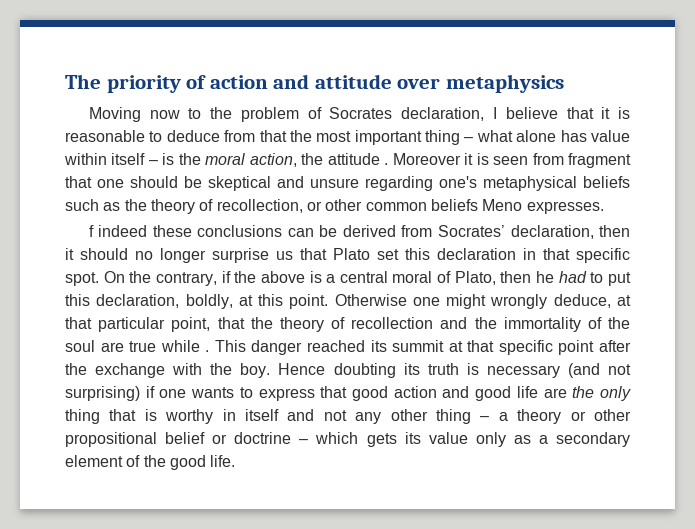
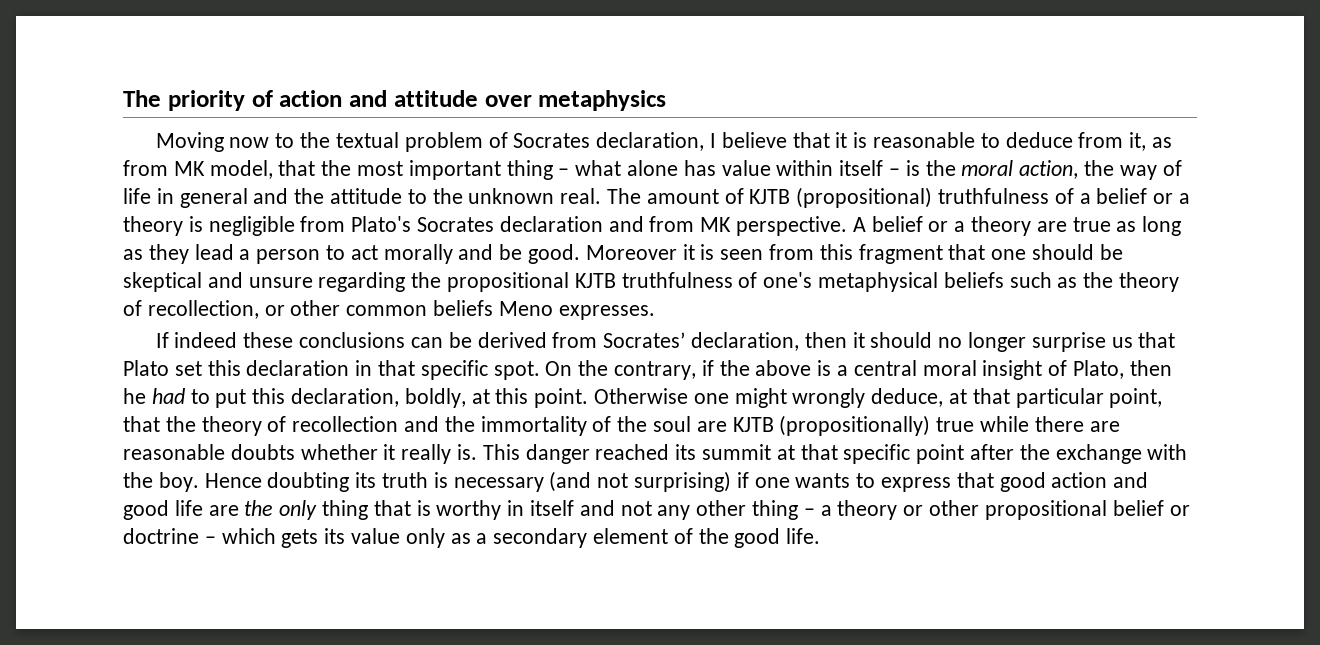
- Moving now to the problem of Socrates declaration, I believe that it is reasonable to deduce from that the most important thing – what alone has value within itself – is the moral action, the attitude .
+ Moving now to the textual problem of Socrates declaration, I believe that it is reasonable to deduce from it, as from MK model, that the most important thing – what alone has value within itself – is the moral action, the way of life in general and the attitude to the unknown real. The amount of KJTB (propositional) truthfulness of a belief or a theory is negligible from Plato's Socrates declaration and from MK perspective. A belief or a theory are true as long as they lead a person to act morally and be good.
- Moreover it is seen from fragment that one should be skeptical and unsure regarding one's metaphysical beliefs such as the theory of recollection, or other common beliefs Meno expresses.
+ Moreover it is seen from this fragment that one should be skeptical and unsure regarding the propositional KJTB truthfulness of one's metaphysical beliefs such as the theory of recollection, or other common beliefs Meno expresses.
- f indeed these conclusions can be derived from Socrates’ declaration, then it should no longer surprise us that Plato set this declaration in that specific spot.
+ If indeed these conclusions can be derived from Socrates’ declaration, then it should no longer surprise us that Plato set this declaration in that specific spot.
- On the contrary, if the above is a central moral of Plato, then he had to put this declaration, boldly, at this point.
+ On the contrary, if the above is a central moral insight of Plato, then he had to put this declaration, boldly, at this point.
- Otherwise one might wrongly deduce, at that particular point, that the theory of recollection and the immortality of the soul are true while .
+ Otherwise one might wrongly deduce, at that particular point, that the theory of recollection and the immortality of the soul are KJTB (propositionally) true while there are reasonable doubts whether it really is.

